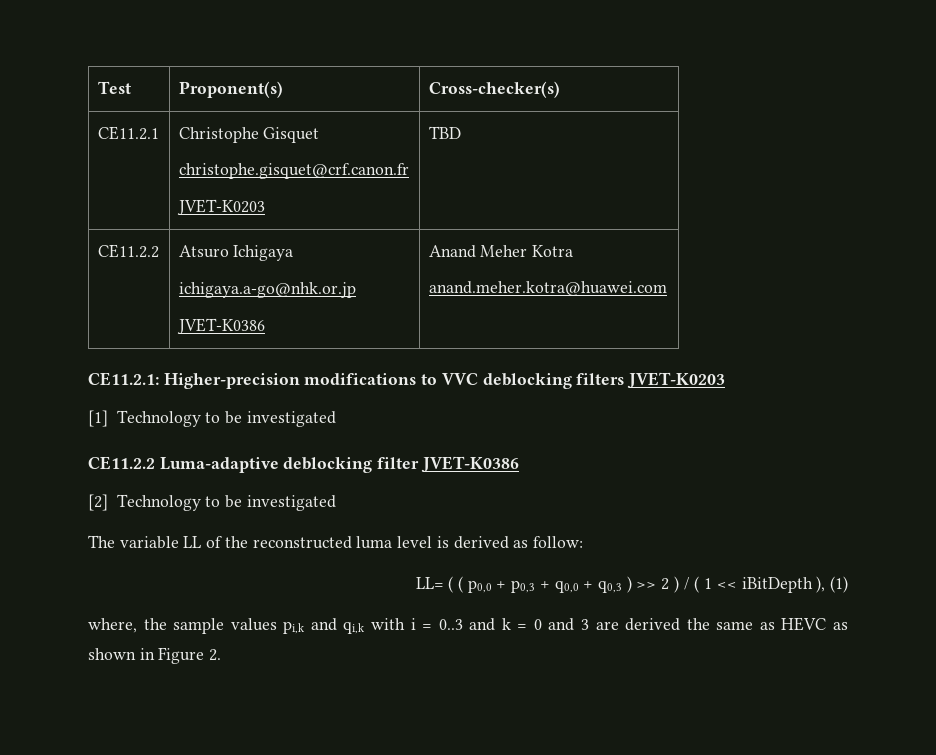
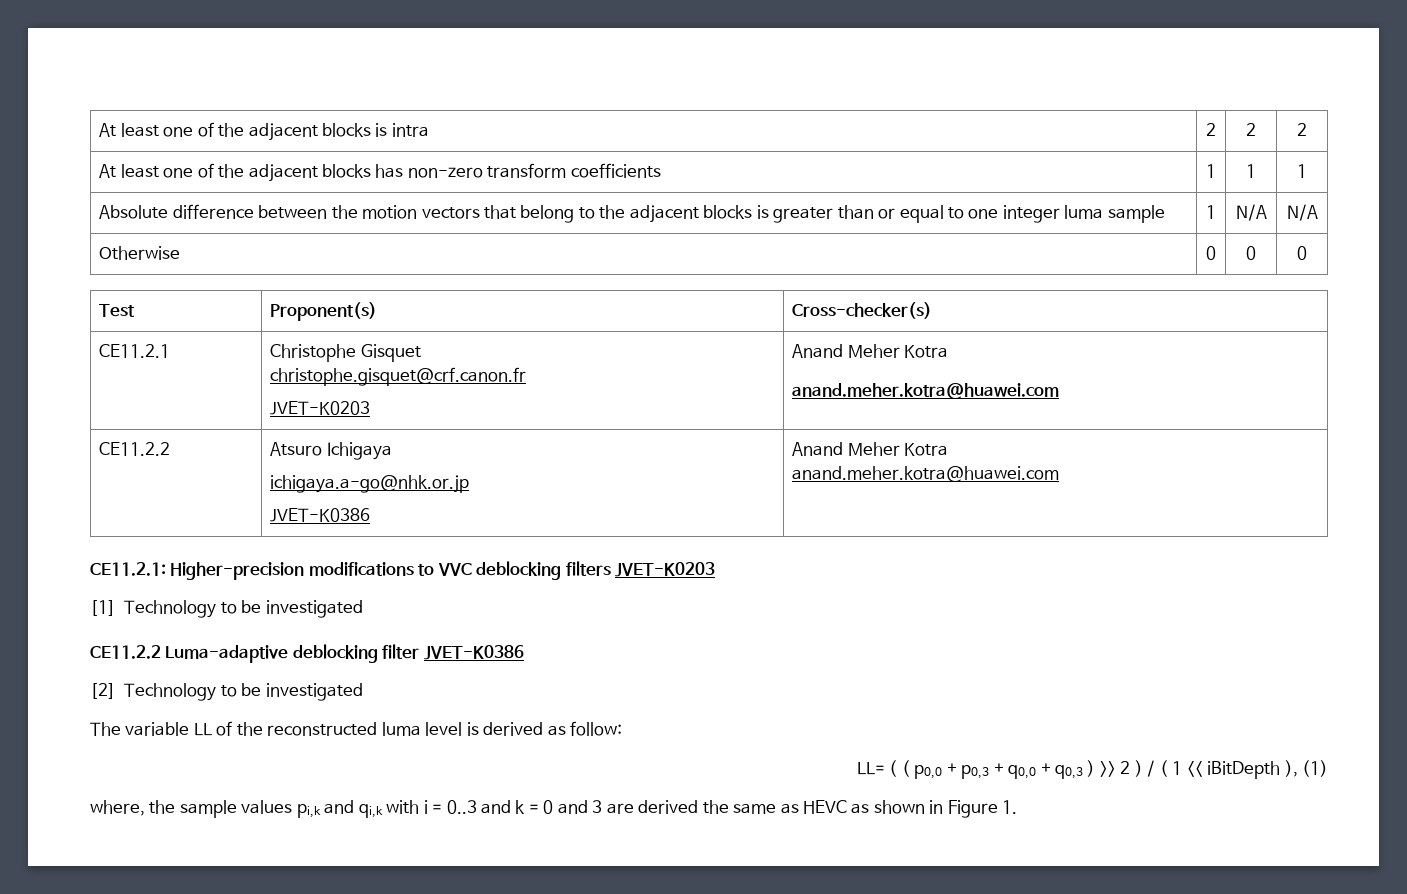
+ At least one of the adjacent blocks is intra | 2 | 2 | 2
+ At least one of the adjacent blocks has non-zero transform coefficients | 1 | 1 | 1
+ Absolute difference between the motion vectors that belong to the adjacent blocks is greater than or equal to one integer luma sample | 1 | N/A | N/A
+ Otherwise | 0 | 0 | 0
  CE11.2.1 | Christophe Gisquet
  christophe.gisquet@crf.canon.fr
- JVET-K0203 | TBD
+ JVET-K0203 | Anand Meher Kotra
+ anand.meher.kotra@huawei.com
- where, the sample values pi,k and qi,k with i = 0..3 and k = 0 and 3 are derived the same as HEVC as shown in Figure 2.
+ where, the sample values pi,k and qi,k with i = 0..3 and k = 0 and 3 are derived the same as HEVC as shown in Figure 1.

